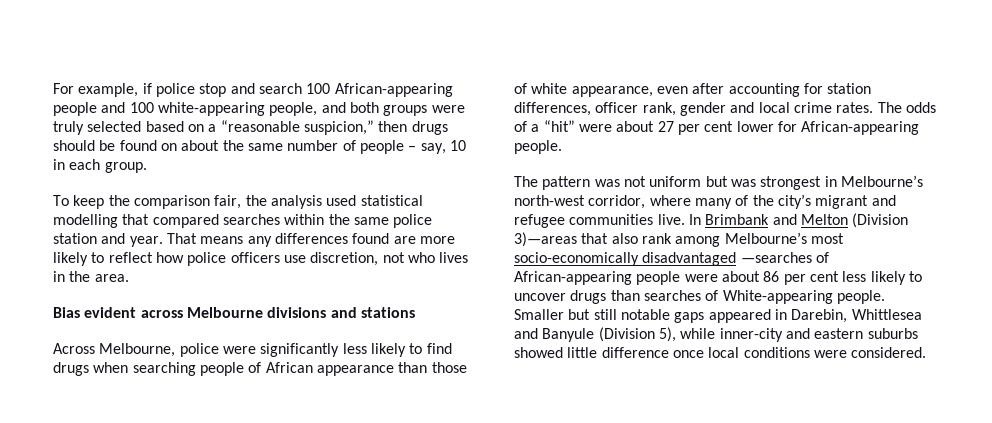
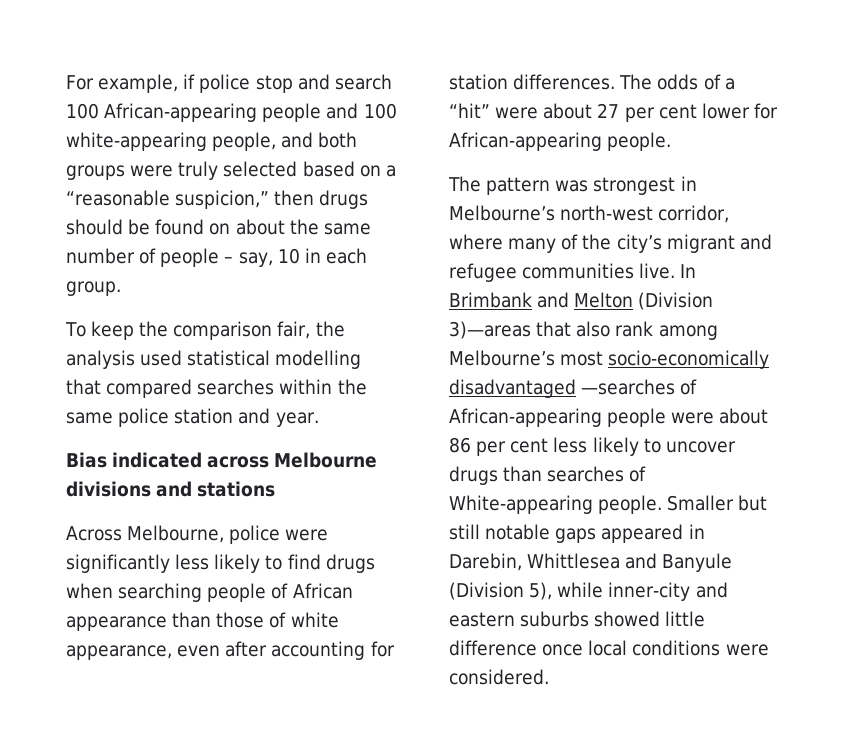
- That means any differences found are more likely to reflect how police officers use discretion, not who lives in the area.
- Bias evident across Melbourne divisions and stations
+ Bias indicated across Melbourne divisions and stations
- Across Melbourne, police were significantly less likely to find drugs when searching people of African appearance than those of white appearance, even after accounting for station differences, officer rank, gender and local crime rates.
+ Across Melbourne, police were significantly less likely to find drugs when searching people of African appearance than those of white appearance, even after accounting for station differences.
- The pattern was not uniform but was strongest in Melbourne’s north-west corridor, where many of the city’s migrant and refugee communities live.
+ The pattern was strongest in Melbourne’s north-west corridor, where many of the city’s migrant and refugee communities live.

